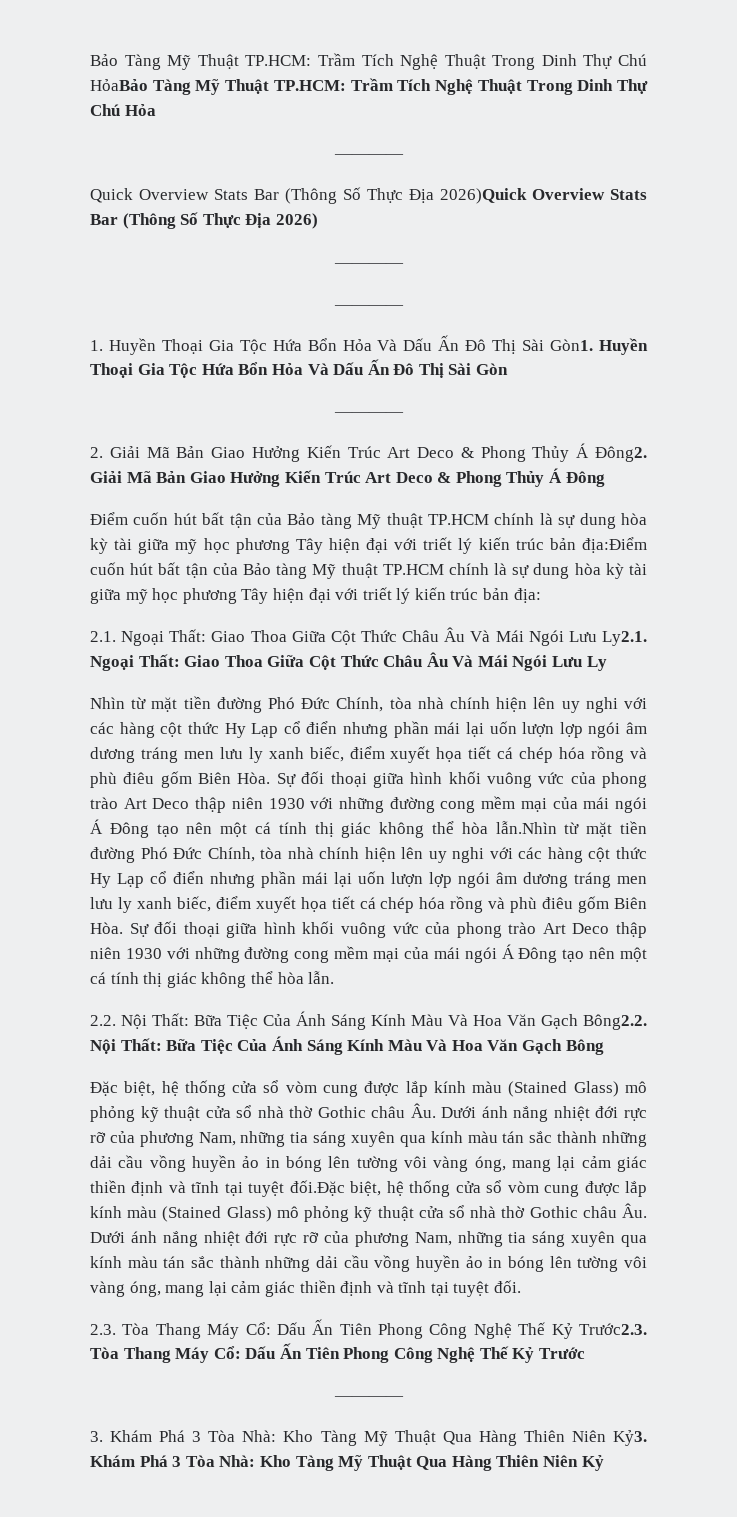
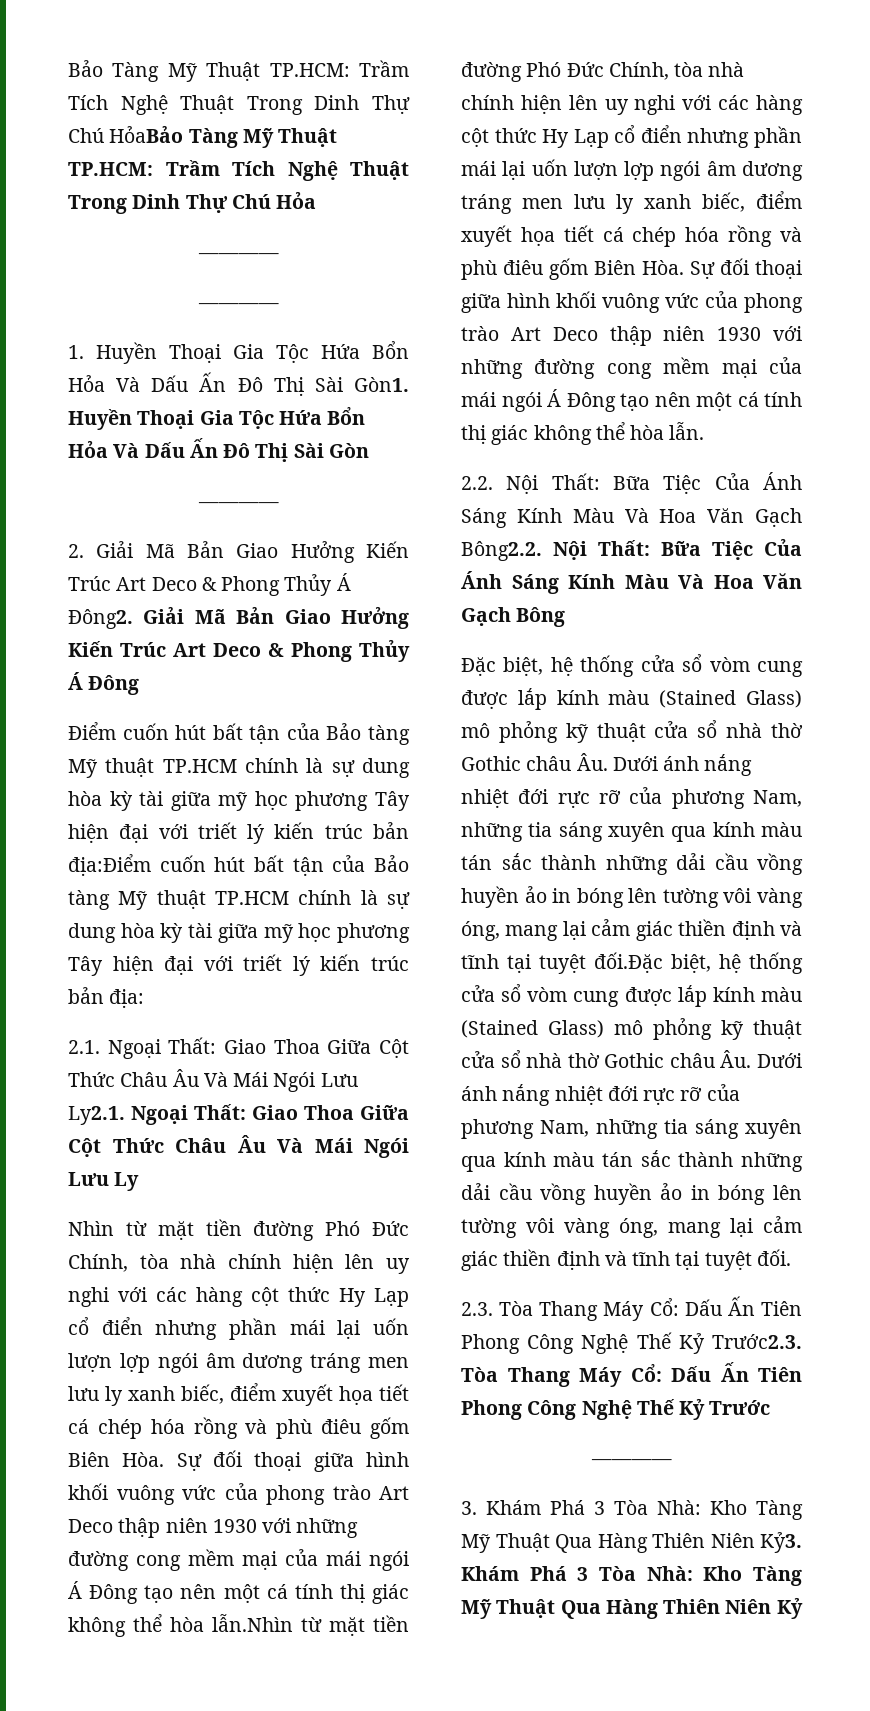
- Quick Overview Stats Bar (Thông Số Thực Địa 2026)Quick Overview Stats Bar (Thông Số Thực Địa 2026)
- ――――

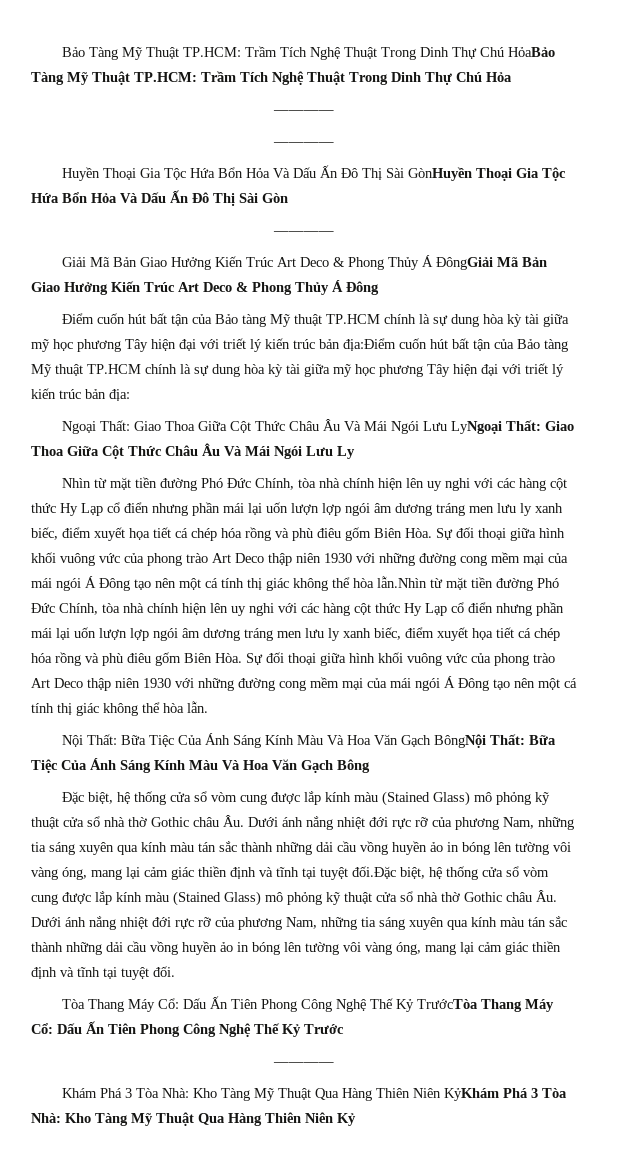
- 1. Huyền Thoại Gia Tộc Hứa Bổn Hỏa Và Dấu Ấn Đô Thị Sài Gòn1. Huyền Thoại Gia Tộc Hứa Bổn Hỏa Và Dấu Ấn Đô Thị Sài Gòn
+ Huyền Thoại Gia Tộc Hứa Bổn Hỏa Và Dấu Ấn Đô Thị Sài GònHuyền Thoại Gia Tộc Hứa Bổn Hỏa Và Dấu Ấn Đô Thị Sài Gòn
- 2. Giải Mã Bản Giao Hưởng Kiến Trúc Art Deco & Phong Thủy Á Đông2. Giải Mã Bản Giao Hưởng Kiến Trúc Art Deco & Phong Thủy Á Đông
+ Giải Mã Bản Giao Hưởng Kiến Trúc Art Deco & Phong Thủy Á ĐôngGiải Mã Bản Giao Hưởng Kiến Trúc Art Deco & Phong Thủy Á Đông
- 2.1. Ngoại Thất: Giao Thoa Giữa Cột Thức Châu Âu Và Mái Ngói Lưu Ly2.1. Ngoại Thất: Giao Thoa Giữa Cột Thức Châu Âu Và Mái Ngói Lưu Ly
+ Ngoại Thất: Giao Thoa Giữa Cột Thức Châu Âu Và Mái Ngói Lưu LyNgoại Thất: Giao Thoa Giữa Cột Thức Châu Âu Và Mái Ngói Lưu Ly
- 2.2. Nội Thất: Bữa Tiệc Của Ánh Sáng Kính Màu Và Hoa Văn Gạch Bông2.2. Nội Thất: Bữa Tiệc Của Ánh Sáng Kính Màu Và Hoa Văn Gạch Bông
+ Nội Thất: Bữa Tiệc Của Ánh Sáng Kính Màu Và Hoa Văn Gạch BôngNội Thất: Bữa Tiệc Của Ánh Sáng Kính Màu Và Hoa Văn Gạch Bông
- 2.3. Tòa Thang Máy Cổ: Dấu Ấn Tiên Phong Công Nghệ Thế Kỷ Trước2.3. Tòa Thang Máy Cổ: Dấu Ấn Tiên Phong Công Nghệ Thế Kỷ Trước
+ Tòa Thang Máy Cổ: Dấu Ấn Tiên Phong Công Nghệ Thế Kỷ TrướcTòa Thang Máy Cổ: Dấu Ấn Tiên Phong Công Nghệ Thế Kỷ Trước
- 3. Khám Phá 3 Tòa Nhà: Kho Tàng Mỹ Thuật Qua Hàng Thiên Niên Kỷ3. Khám Phá 3 Tòa Nhà: Kho Tàng Mỹ Thuật Qua Hàng Thiên Niên Kỷ
+ Khám Phá 3 Tòa Nhà: Kho Tàng Mỹ Thuật Qua Hàng Thiên Niên KỷKhám Phá 3 Tòa Nhà: Kho Tàng Mỹ Thuật Qua Hàng Thiên Niên Kỷ

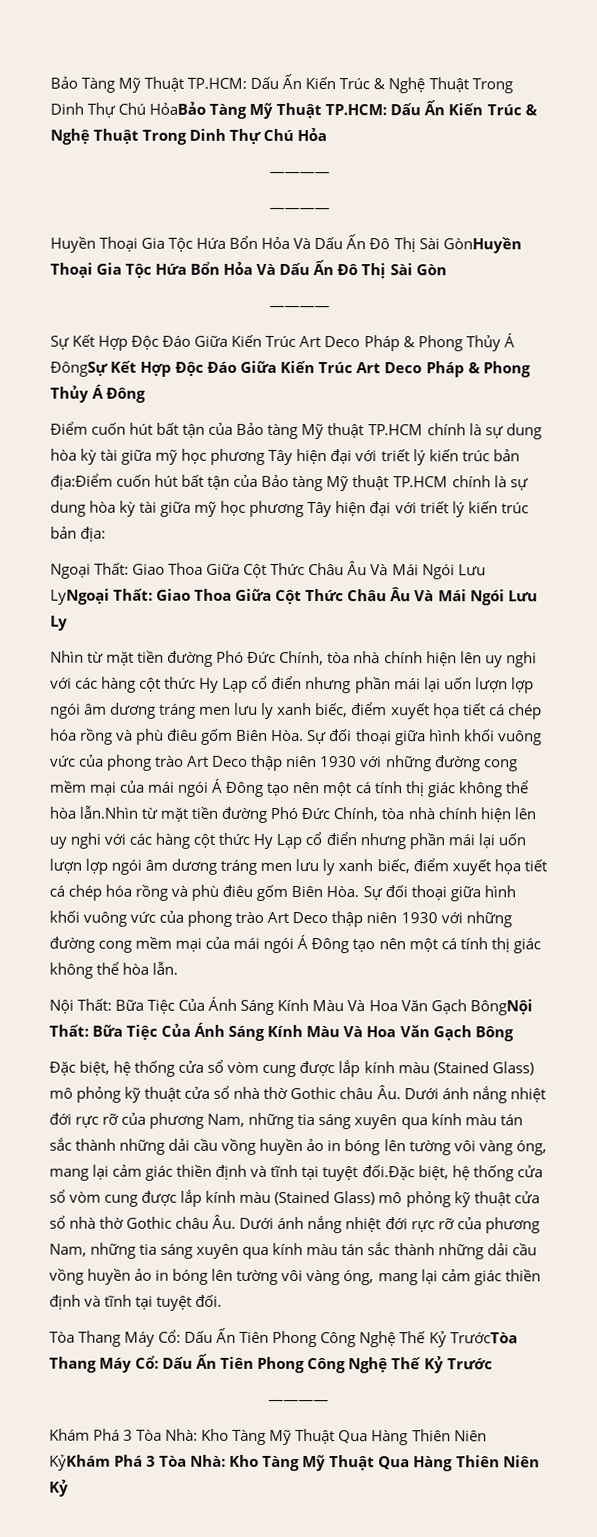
- Bảo Tàng Mỹ Thuật TP.HCM: Trầm Tích Nghệ Thuật Trong Dinh Thự Chú HỏaBảo Tàng Mỹ Thuật TP.HCM: Trầm Tích Nghệ Thuật Trong Dinh Thự Chú Hỏa
+ Bảo Tàng Mỹ Thuật TP.HCM: Dấu Ấn Kiến Trúc & Nghệ Thuật Trong Dinh Thự Chú HỏaBảo Tàng Mỹ Thuật TP.HCM: Dấu Ấn Kiến Trúc & Nghệ Thuật Trong Dinh Thự Chú Hỏa
- Giải Mã Bản Giao Hưởng Kiến Trúc Art Deco & Phong Thủy Á ĐôngGiải Mã Bản Giao Hưởng Kiến Trúc Art Deco & Phong Thủy Á Đông
+ Sự Kết Hợp Độc Đáo Giữa Kiến Trúc Art Deco Pháp & Phong Thủy Á ĐôngSự Kết Hợp Độc Đáo Giữa Kiến Trúc Art Deco Pháp & Phong Thủy Á Đông

